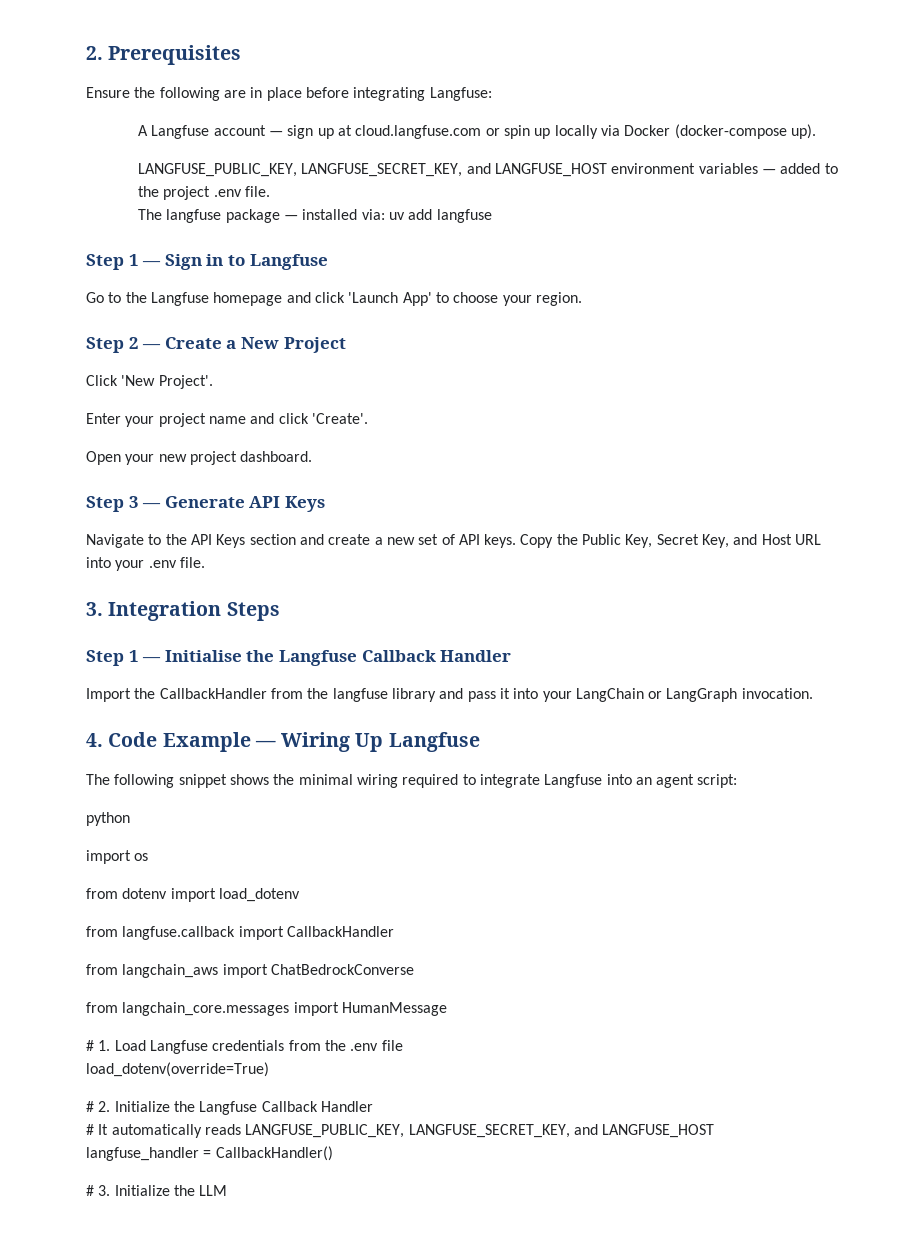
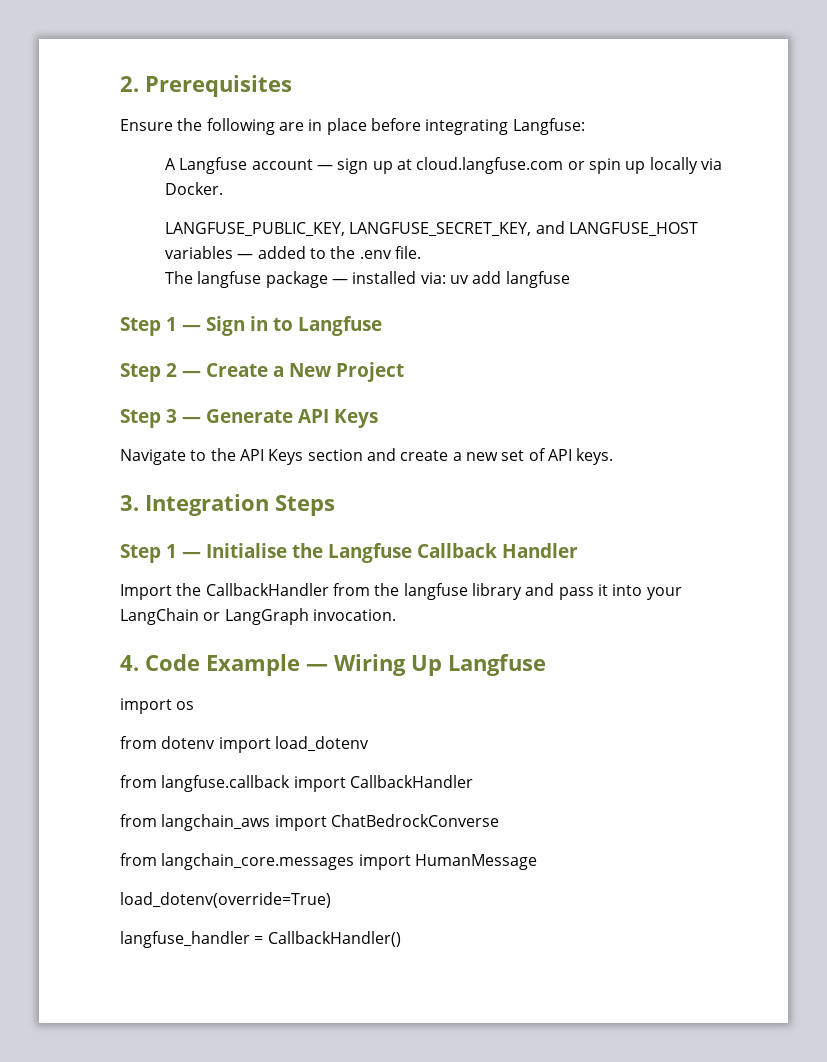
- A Langfuse account — sign up at cloud.langfuse.com or spin up locally via Docker (docker-compose up).
- LANGFUSE_PUBLIC_KEY, LANGFUSE_SECRET_KEY, and LANGFUSE_HOST environment variables — added to the project .env file.
+ A Langfuse account — sign up at cloud.langfuse.com or spin up locally via Docker.
+ LANGFUSE_PUBLIC_KEY, LANGFUSE_SECRET_KEY, and LANGFUSE_HOST variables — added to the .env file.
- Go to the Langfuse homepage and click 'Launch App' to choose your region.
- Click 'New Project'.
- Enter your project name and click 'Create'.
- Open your new project dashboard.
- Copy the Public Key, Secret Key, and Host URL into your .env file.
- The following snippet shows the minimal wiring required to integrate Langfuse into an agent script:
- python
- # 1. Load Langfuse credentials from the .env file
  load_dotenv(override=True)
- # 2. Initialize the Langfuse Callback Handler
- # It automatically reads LANGFUSE_PUBLIC_KEY, LANGFUSE_SECRET_KEY, and LANGFUSE_HOST
  langfuse_handler = CallbackHandler()
- # 3. Initialize the LLM

